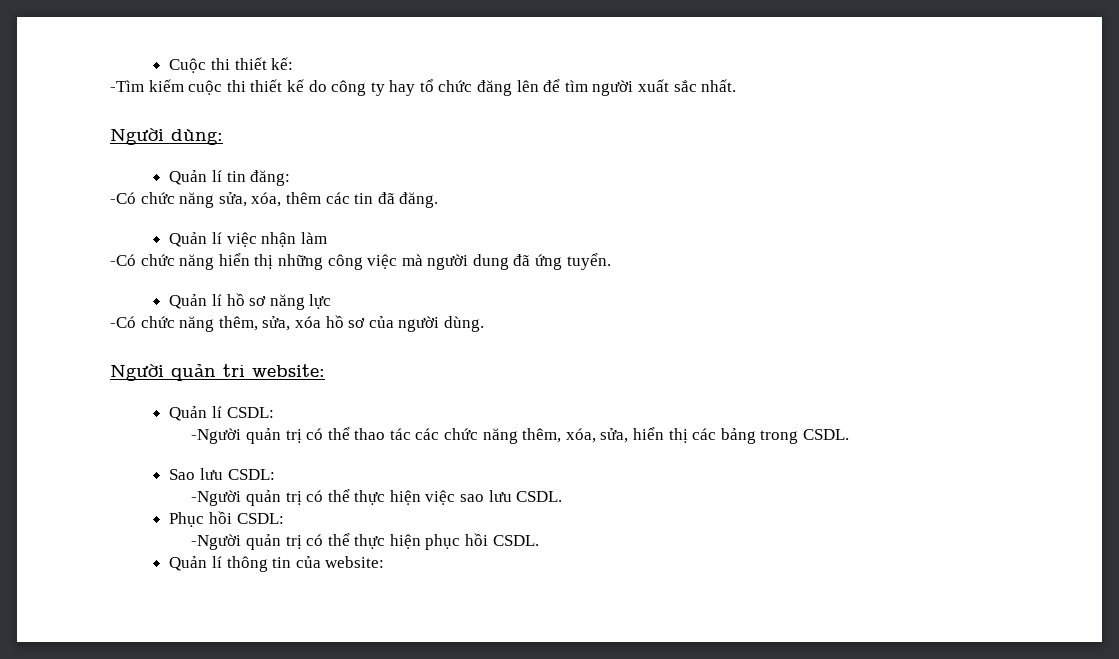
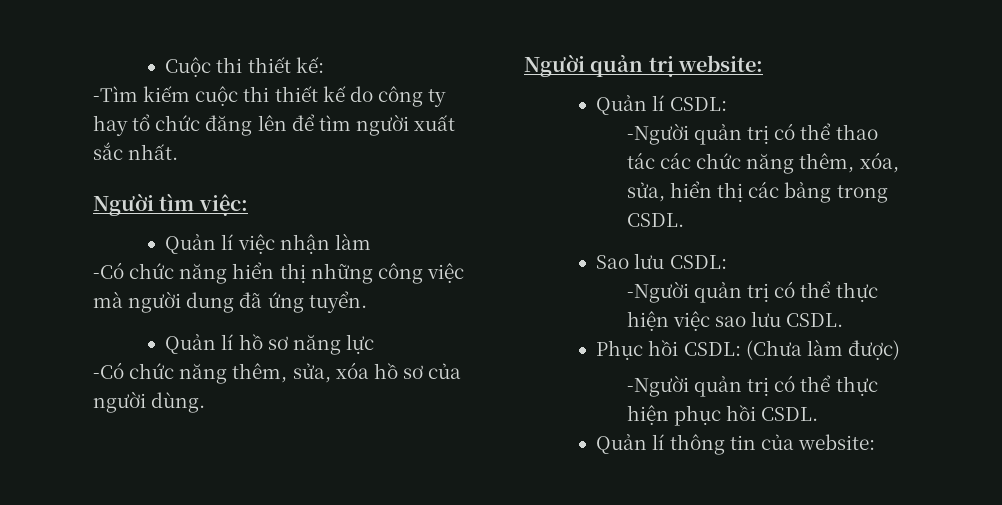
- Người dùng:
- Quản lí tin đăng:
- -Có chức năng sửa, xóa, thêm các tin đã đăng.
+ Người tìm việc:
- Phục hồi CSDL:
+ Phục hồi CSDL: (Chưa làm được)

